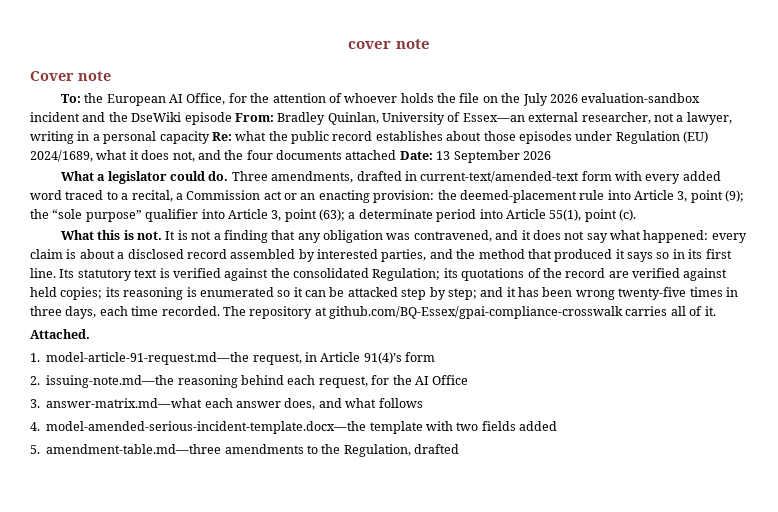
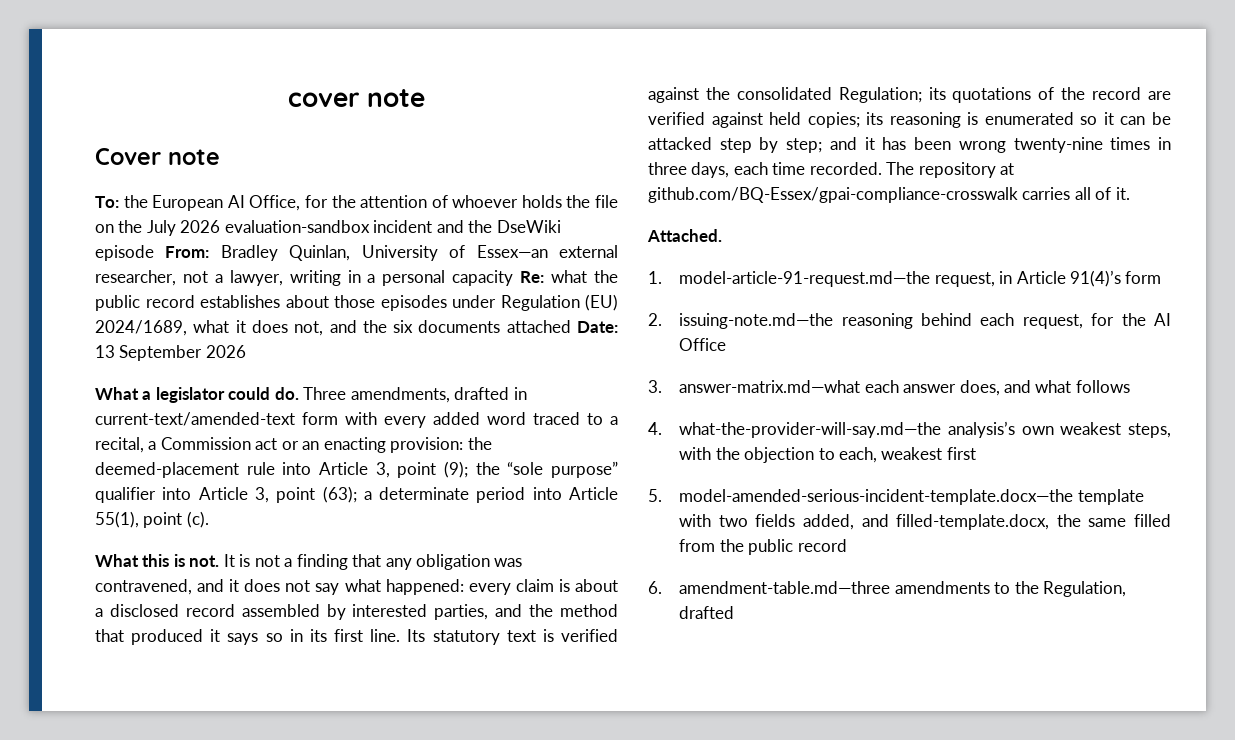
- what the public record establishes about those episodes under Regulation (EU) 2024/1689, what it does not, and the four documents attached Date:
+ what the public record establishes about those episodes under Regulation (EU) 2024/1689, what it does not, and the six documents attached Date:
- Its statutory text is verified against the consolidated Regulation; its quotations of the record are verified against held copies; its reasoning is enumerated so it can be attacked step by step; and it has been wrong twenty-five times in three days, each time recorded.
+ Its statutory text is verified against the consolidated Regulation; its quotations of the record are verified against held copies; its reasoning is enumerated so it can be attacked step by step; and it has been wrong twenty-nine times in three days, each time recorded.
- 4. model-amended-serious-incident-template.docx—the template with two fields added
- 5. amendment-table.md—three amendments to the Regulation, drafted
+ 4. what-the-provider-will-say.md—the analysis’s own weakest steps, with the objection to each, weakest first
+ 5. model-amended-serious-incident-template.docx—the template with two fields added, and filled-template.docx, the same filled from the public record
+ 6. amendment-table.md—three amendments to the Regulation, drafted

